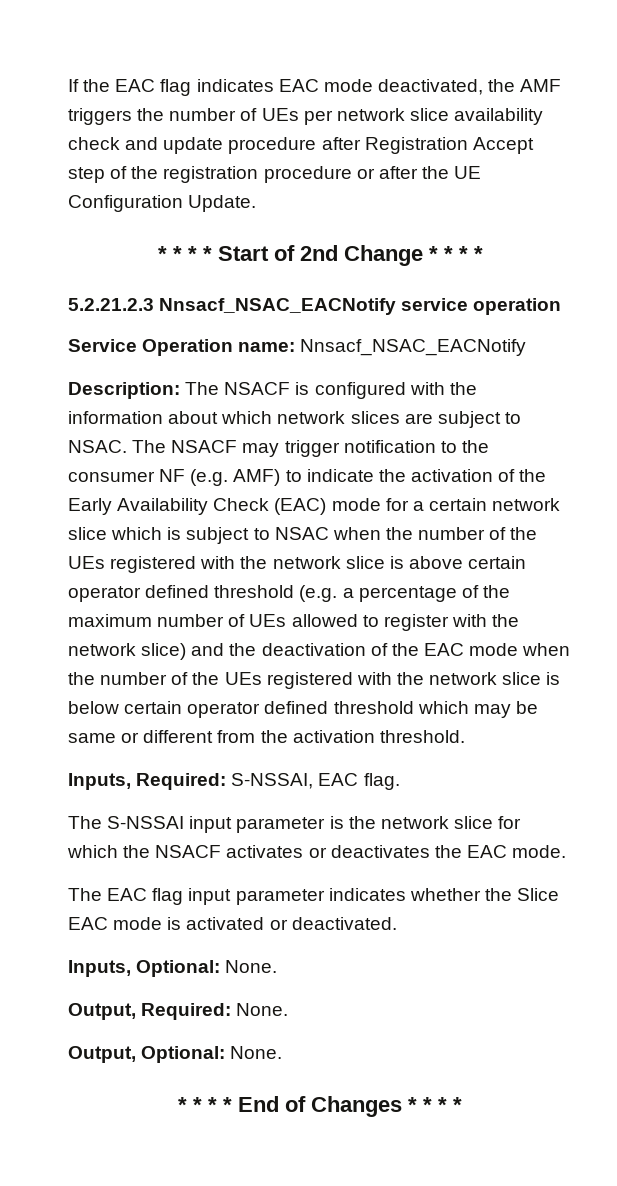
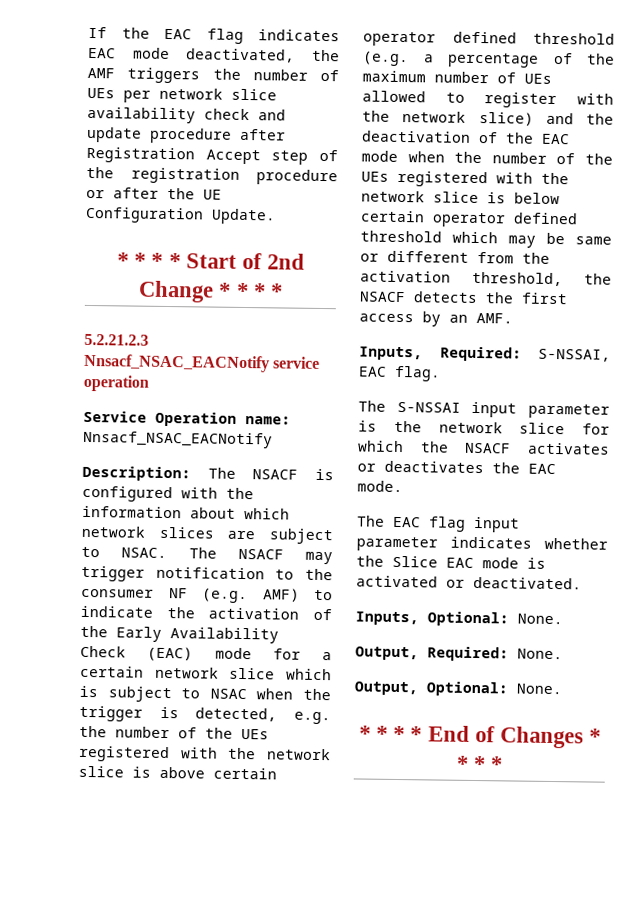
- The NSACF may trigger notification to the consumer NF (e.g. AMF) to indicate the activation of the Early Availability Check (EAC) mode for a certain network slice which is subject to NSAC when the number of the UEs registered with the network slice is above certain operator defined threshold (e.g. a percentage of the maximum number of UEs allowed to register with the network slice) and the deactivation of the EAC mode when the number of the UEs registered with the network slice is below certain operator defined threshold which may be same or different from the activation threshold.
+ The NSACF may trigger notification to the consumer NF (e.g. AMF) to indicate the activation of the Early Availability Check (EAC) mode for a certain network slice which is subject to NSAC when the trigger is detected, e.g. the number of the UEs registered with the network slice is above certain operator defined threshold (e.g. a percentage of the maximum number of UEs allowed to register with the network slice) and the deactivation of the EAC mode when the number of the UEs registered with the network slice is below certain operator defined threshold which may be same or different from the activation threshold, the NSACF detects the first access by an AMF.

